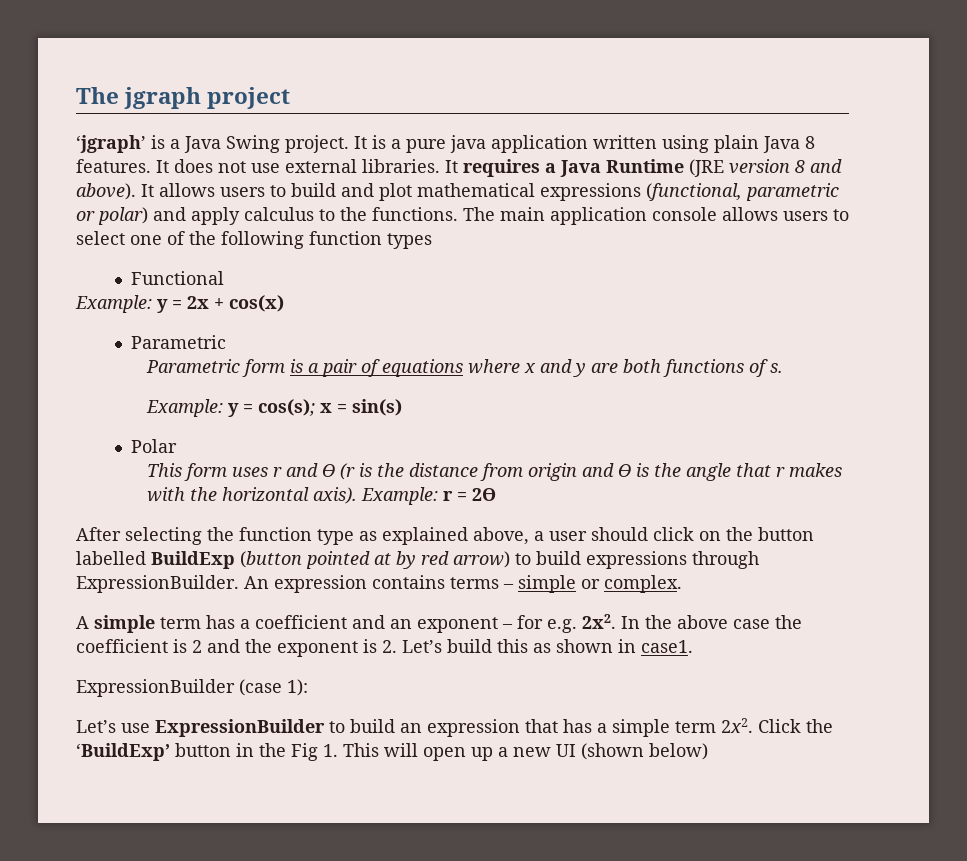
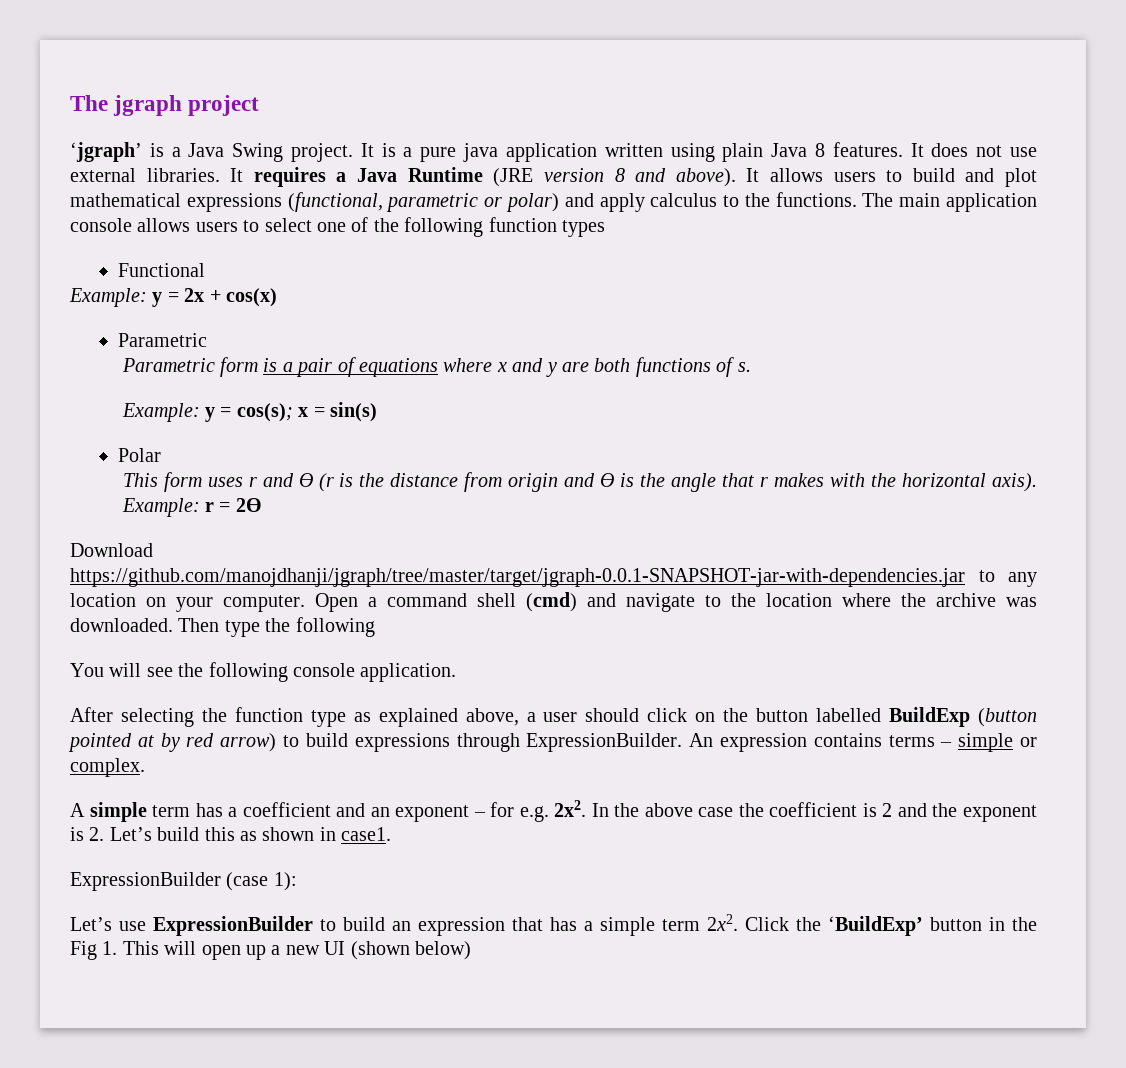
+ Download https://github.com/manojdhanji/jgraph/tree/master/target/jgraph-0.0.1-SNAPSHOT-jar-with-dependencies.jar to any location on your computer. Open a command shell (cmd) and navigate to the location where the archive was downloaded. Then type the following
+ You will see the following console application.

